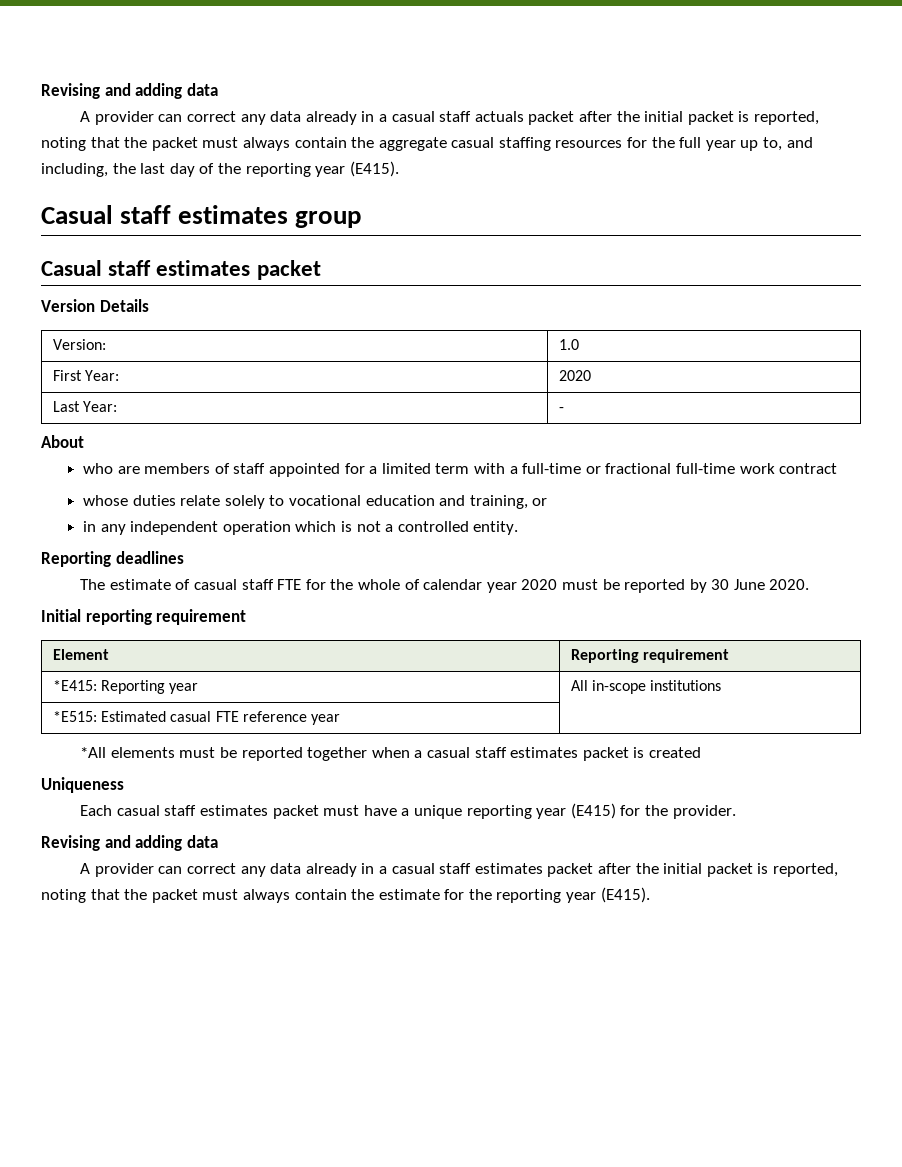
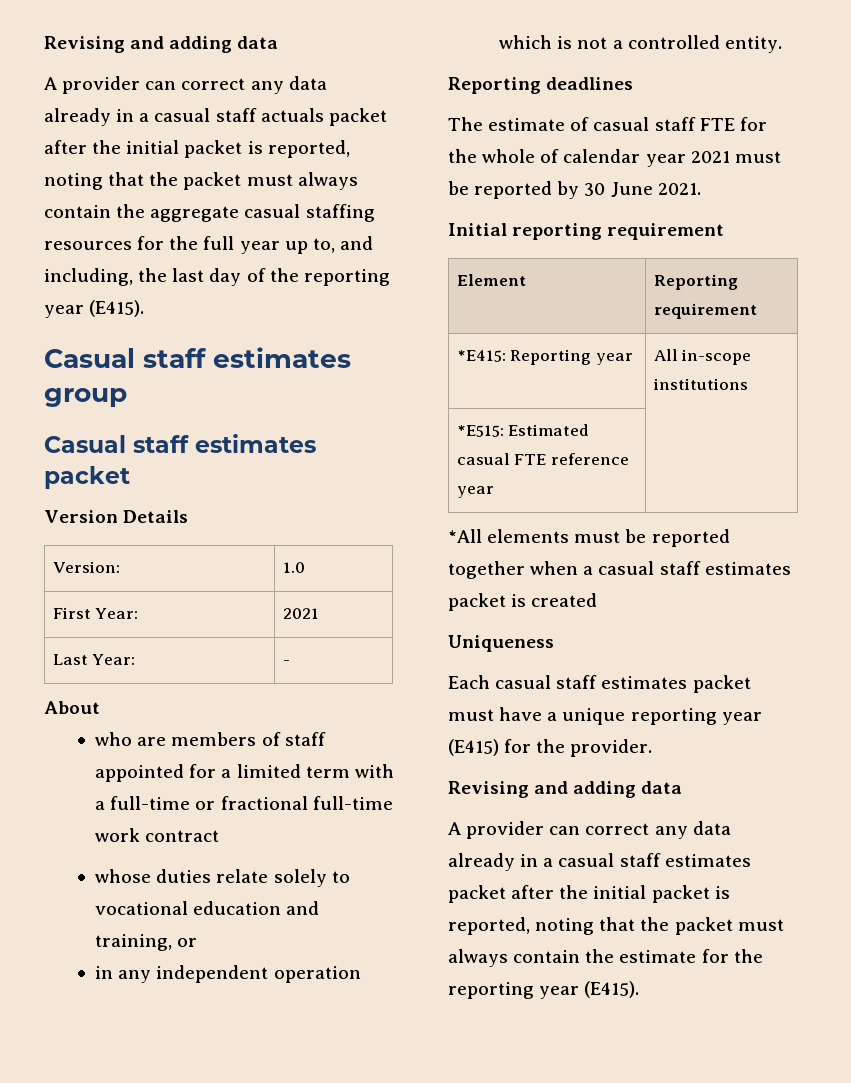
- First Year: | 2020
+ First Year: | 2021
- The estimate of casual staff FTE for the whole of calendar year 2020 must be reported by 30 June 2020.
+ The estimate of casual staff FTE for the whole of calendar year 2021 must be reported by 30 June 2021.

